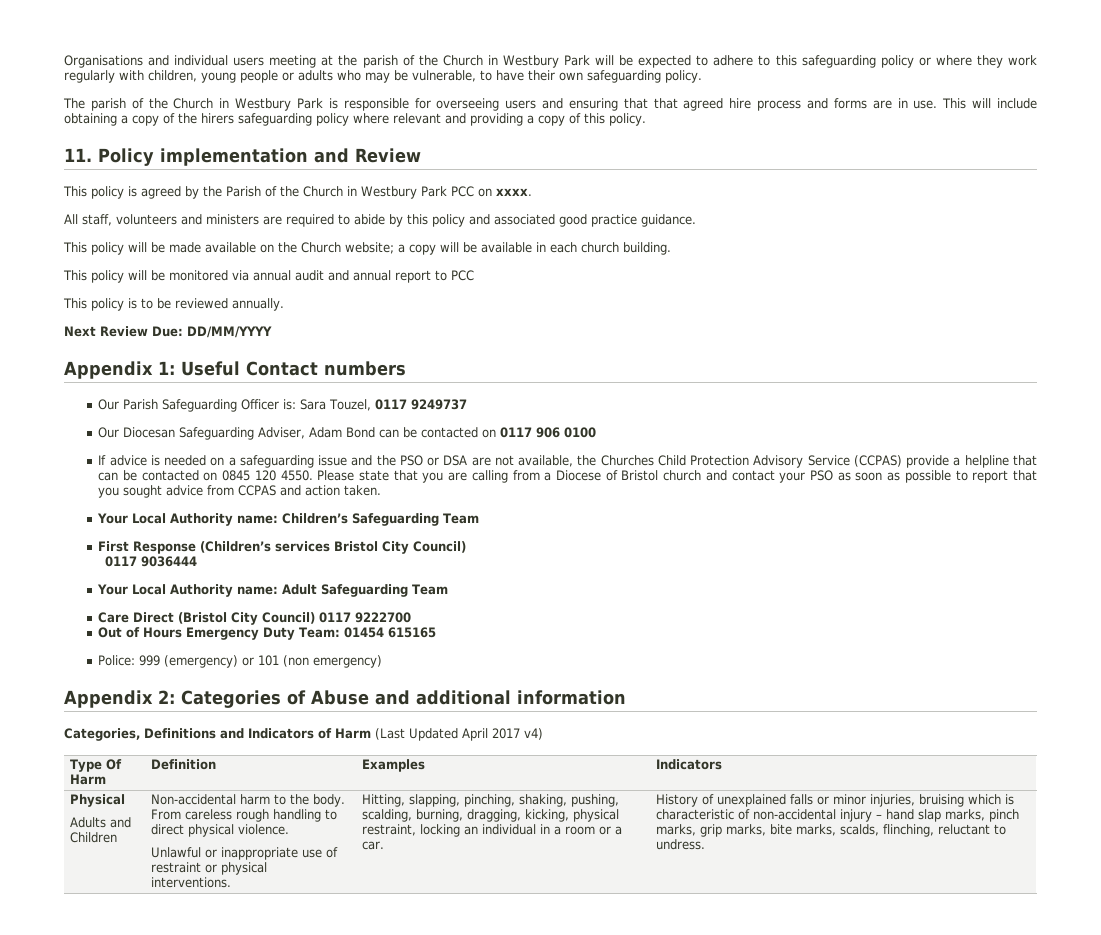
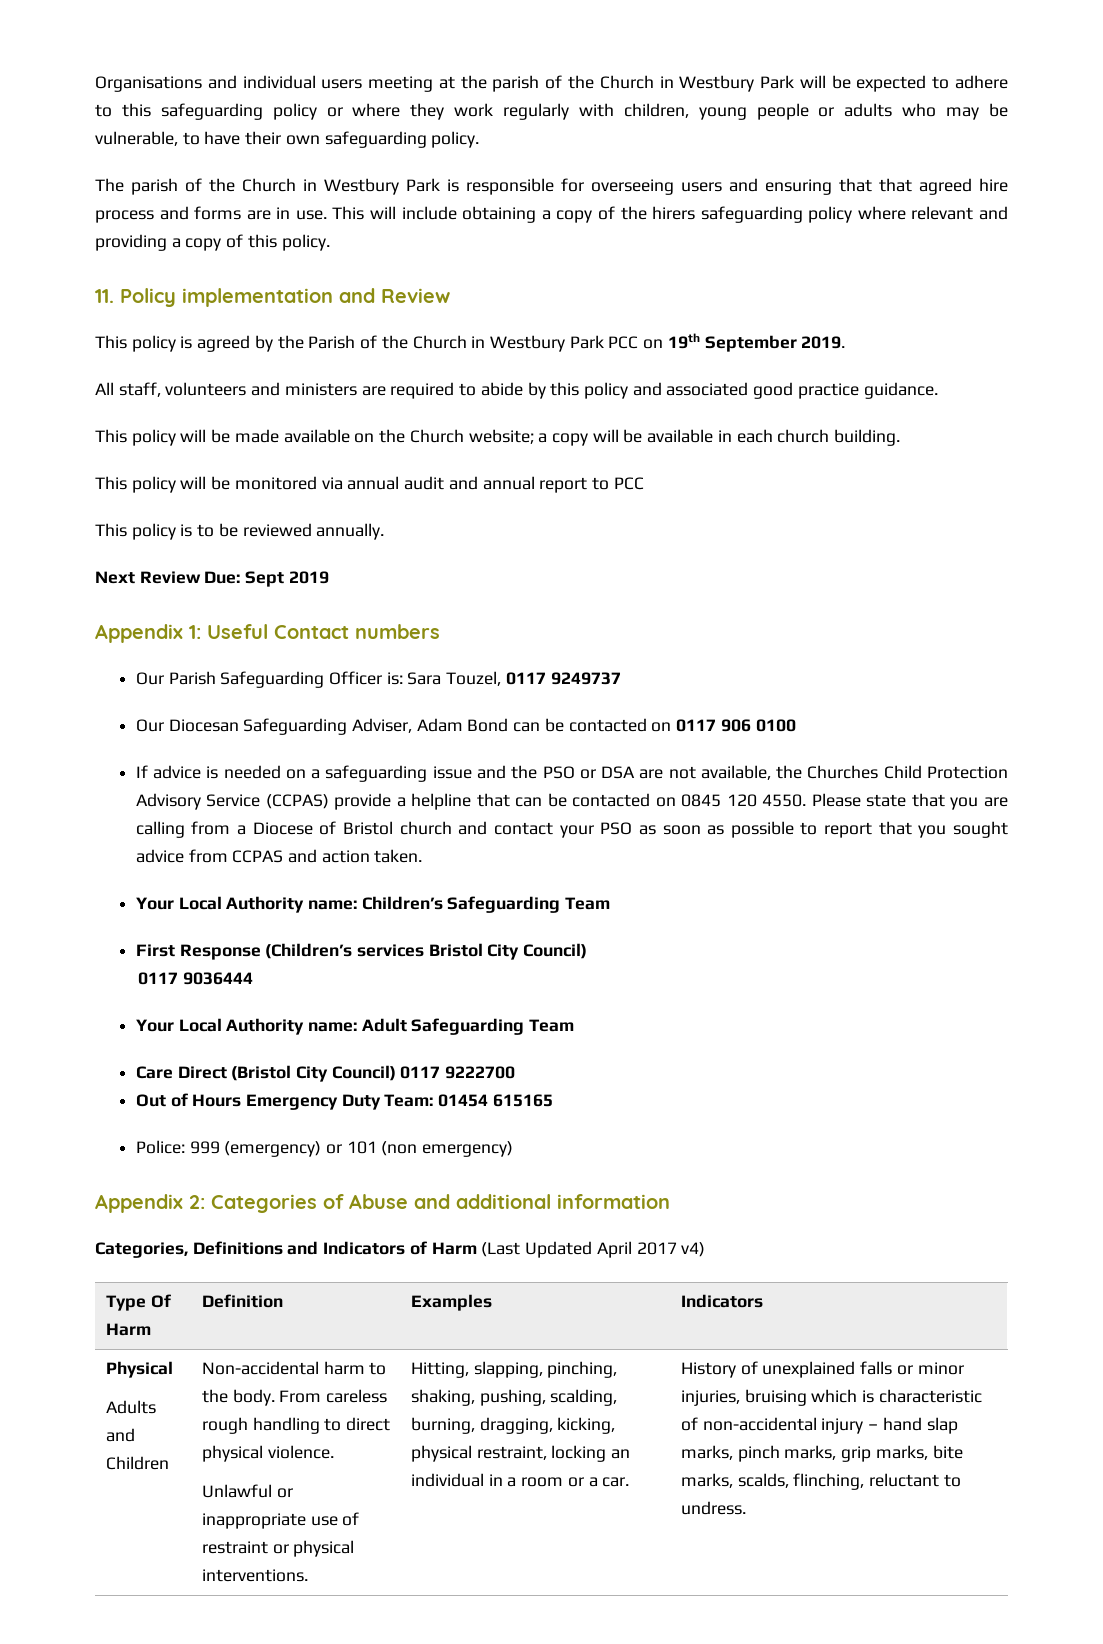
- This policy is agreed by the Parish of the Church in Westbury Park PCC on xxxx.
+ This policy is agreed by the Parish of the Church in Westbury Park PCC on 19th September 2019.
- Next Review Due: DD/MM/YYYY
+ Next Review Due: Sept 2019

